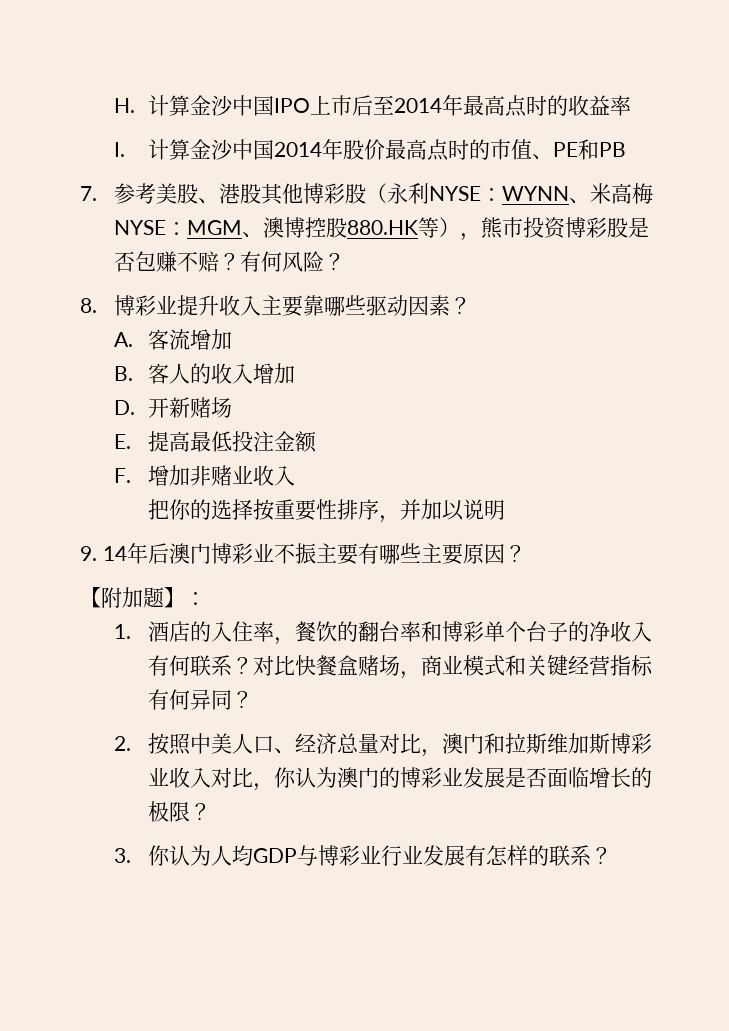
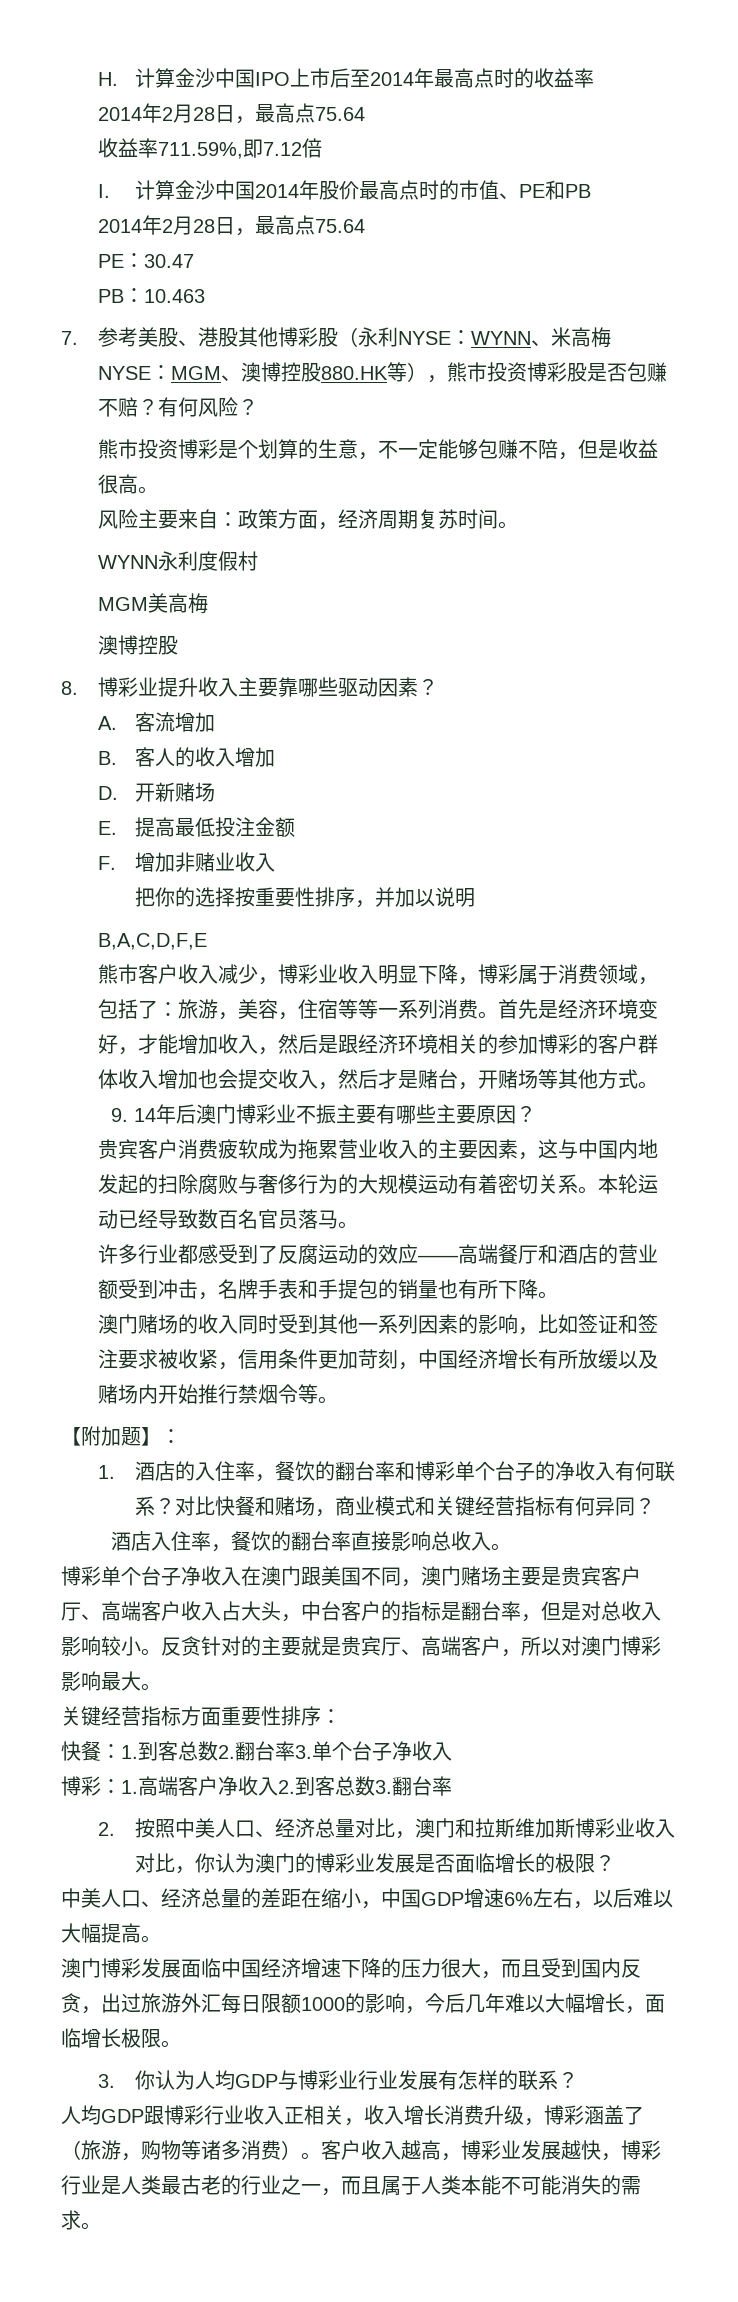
  H.计算金沙中国IPO上市后至2014年最高点时的收益率
+ 2014年2月28日，最高点75.64
+ 收益率711.59%,即7.12倍
  I.计算金沙中国2014年股价最高点时的市值、PE和PB
+ 2014年2月28日，最高点75.64
+ PE：30.47
+ PB：10.463
+ 熊市投资博彩是个划算的生意，不一定能够包赚不陪，但是收益很高。
+ 风险主要来自：政策方面，经济周期复苏时间。
+ WYNN永利度假村
+ MGM美高梅
+ 澳博控股
+ B,A,C,D,F,E
+ 熊市客户收入减少，博彩业收入明显下降，博彩属于消费领域，包括了：旅游，美容，住宿等等一系列消费。首先是经济环境变好，才能增加收入，然后是跟经济环境相关的参加博彩的客户群体收入增加也会提交收入，然后才是赌台，开赌场等其他方式。
+ 贵宾客户消费疲软成为拖累营业收入的主要因素，这与中国内地发起的扫除腐败与奢侈行为的大规模运动有着密切关系。本轮运动已经导致数百名官员落马。
+ 许多行业都感受到了反腐运动的效应——高端餐厅和酒店的营业额受到冲击，名牌手表和手提包的销量也有所下降。
+ 澳门赌场的收入同时受到其他一系列因素的影响，比如签证和签注要求被收紧，信用条件更加苛刻，中国经济增长有所放缓以及赌场内开始推行禁烟令等。
- 对比快餐盒赌场，商业模式和关键经营指标有何异同？
+ 对比快餐和赌场，商业模式和关键经营指标有何异同？
+ 酒店入住率，餐饮的翻台率直接影响总收入。
+ 博彩单个台子净收入在澳门跟美国不同，澳门赌场主要是贵宾客户厅、高端客户收入占大头，中台客户的指标是翻台率，但是对总收入影响较小。反贪针对的主要就是贵宾厅、高端客户，所以对澳门博彩影响最大。
+ 关键经营指标方面重要性排序：
+ 快餐：1.到客总数2.翻台率3.单个台子净收入
+ 博彩：1.高端客户净收入2.到客总数3.翻台率
+ 中美人口、经济总量的差距在缩小，中国GDP增速6%左右，以后难以大幅提高。
+ 澳门博彩发展面临中国经济增速下降的压力很大，而且受到国内反贪，出过旅游外汇每日限额1000的影响，今后几年难以大幅增长，面临增长极限。
+ 人均GDP跟博彩行业收入正相关，收入增长消费升级，博彩涵盖了（旅游，购物等诸多消费）。客户收入越高，博彩业发展越快，博彩行业是人类最古老的行业之一，而且属于人类本能不可能消失的需求。

